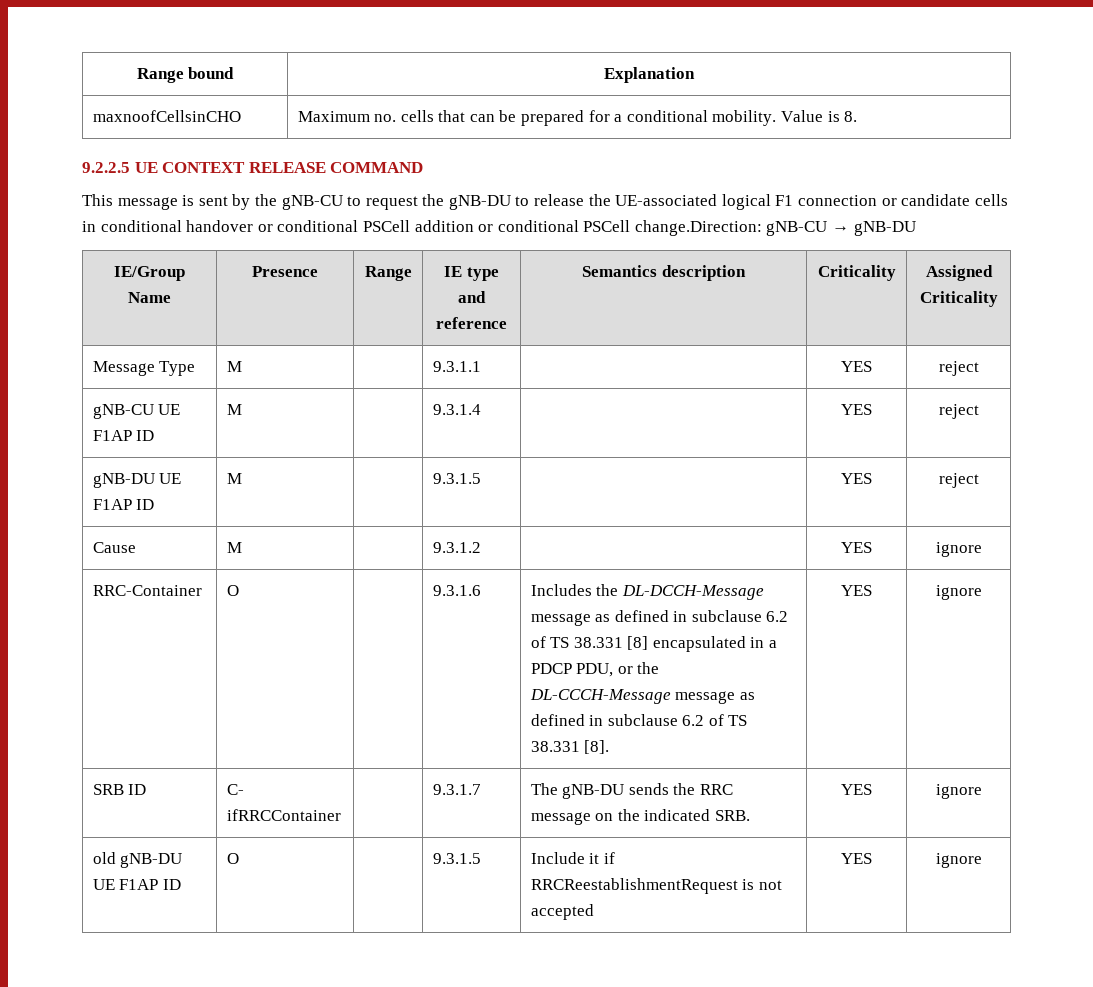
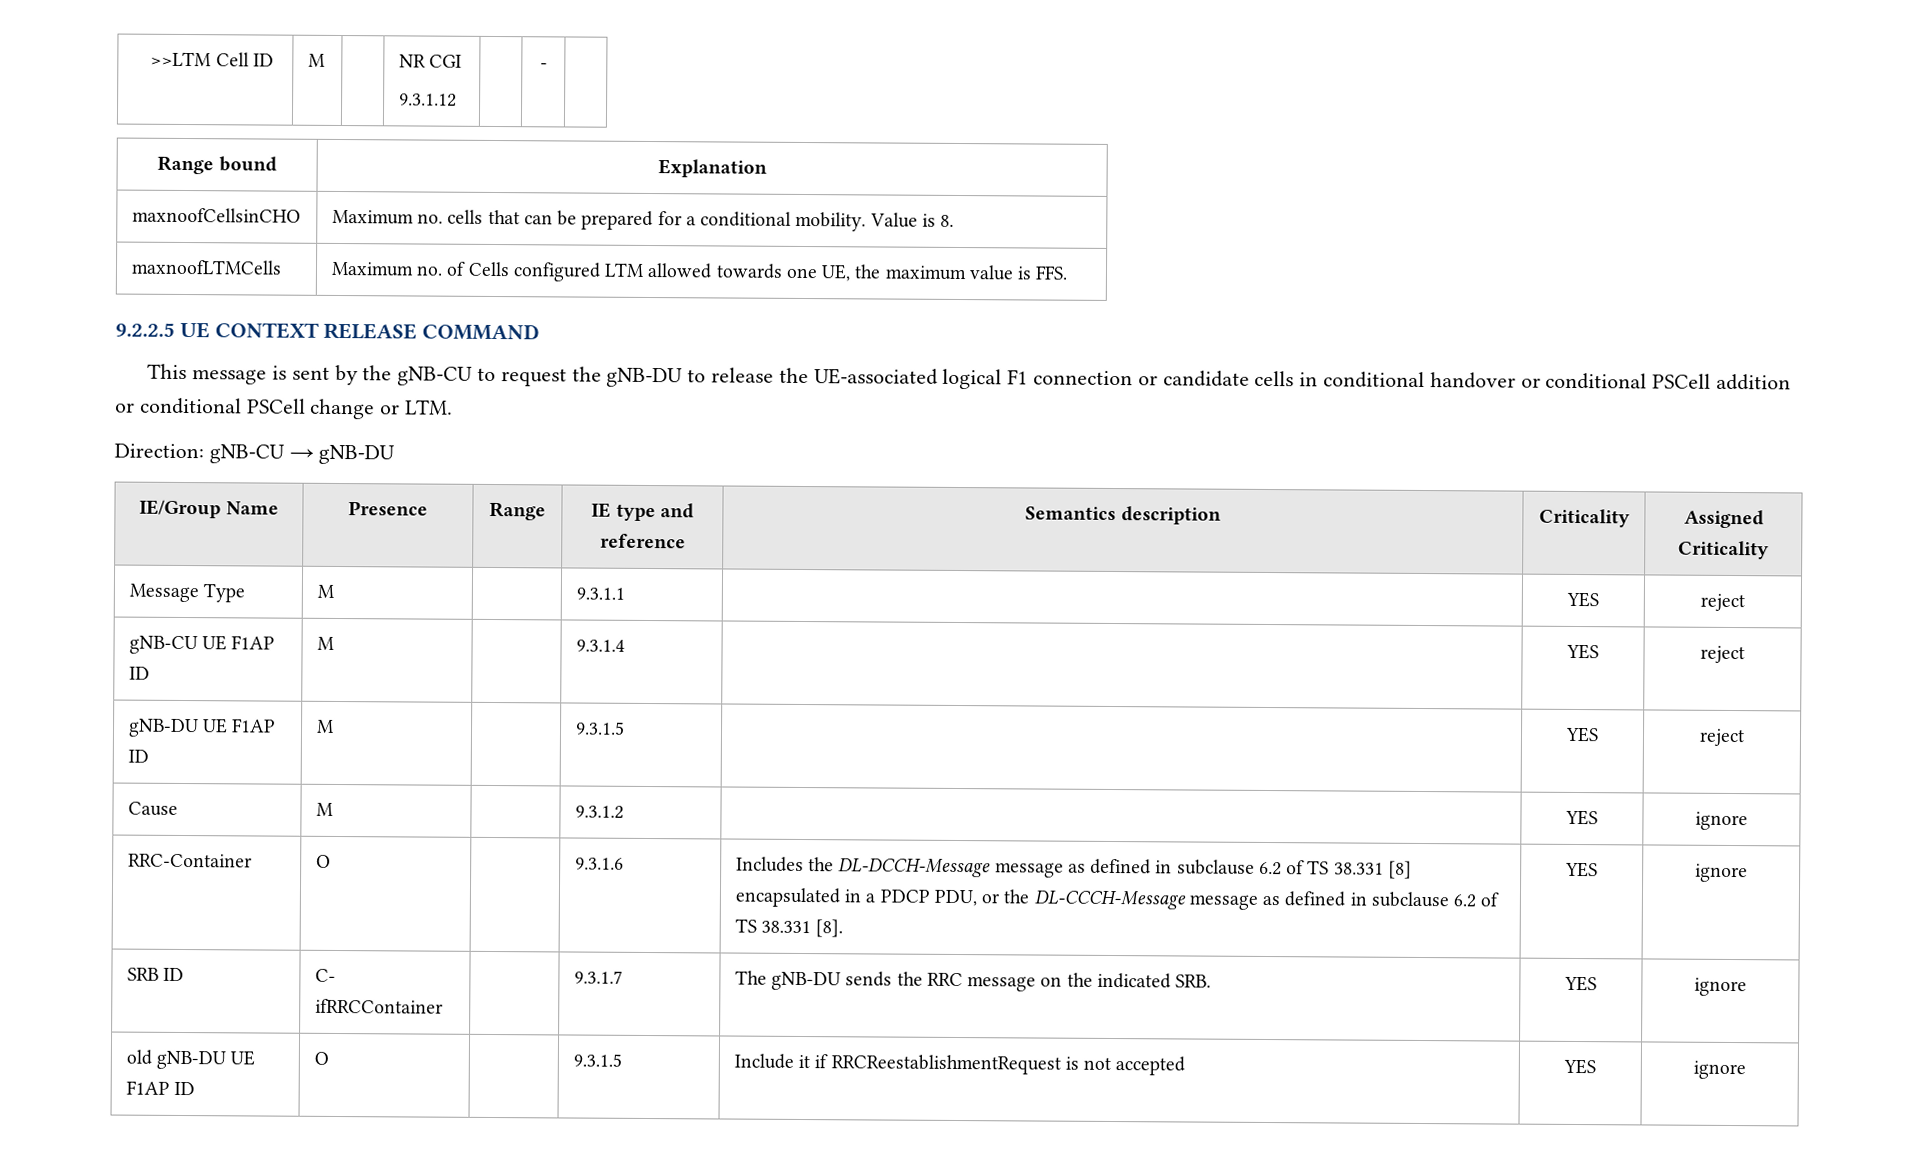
+ >>LTM Cell ID | M | | NR CGI
+ 9.3.1.12 | | - |
+ maxnoofLTMCells | Maximum no. of Cells configured LTM allowed towards one UE, the maximum value is FFS.
- This message is sent by the gNB-CU to request the gNB-DU to release the UE-associated logical F1 connection or candidate cells in conditional handover or conditional PSCell addition or conditional PSCell change.Direction: gNB-CU → gNB-DU
+ This message is sent by the gNB-CU to request the gNB-DU to release the UE-associated logical F1 connection or candidate cells in conditional handover or conditional PSCell addition or conditional PSCell change or LTM.
+ Direction: gNB-CU → gNB-DU

